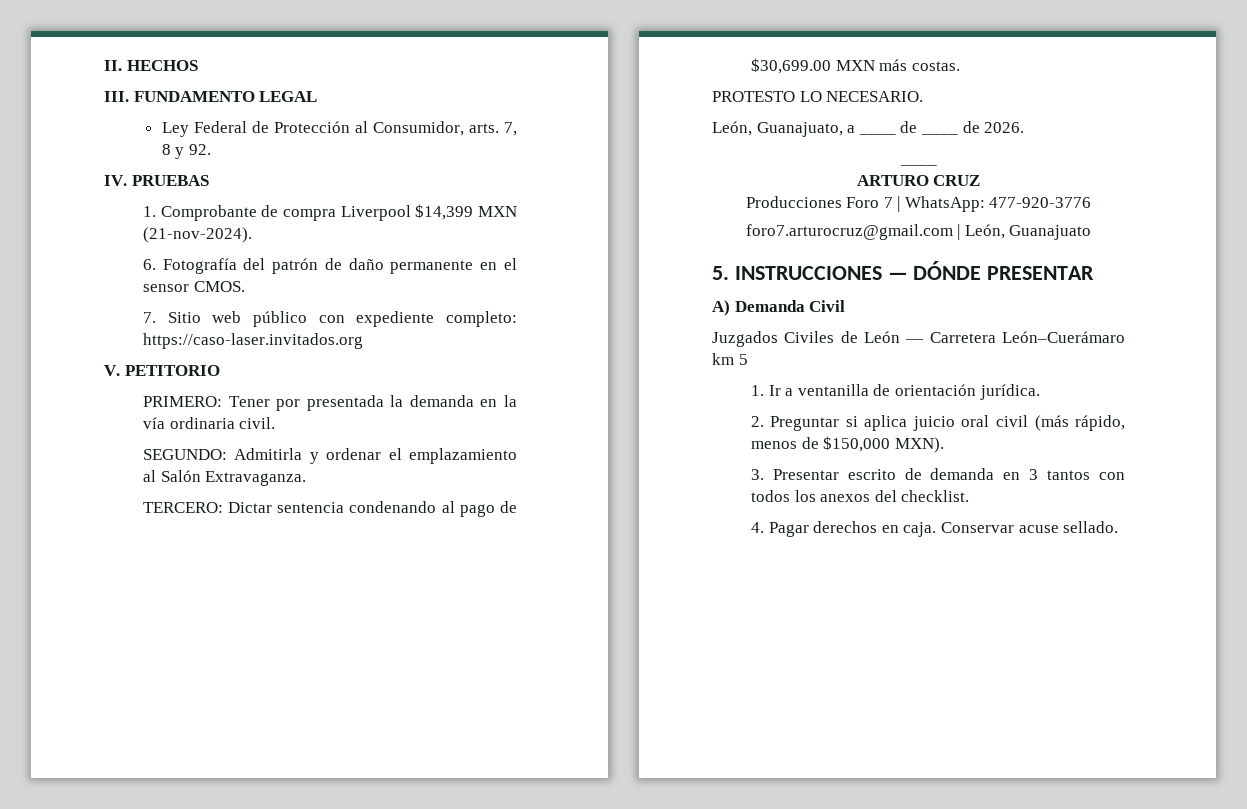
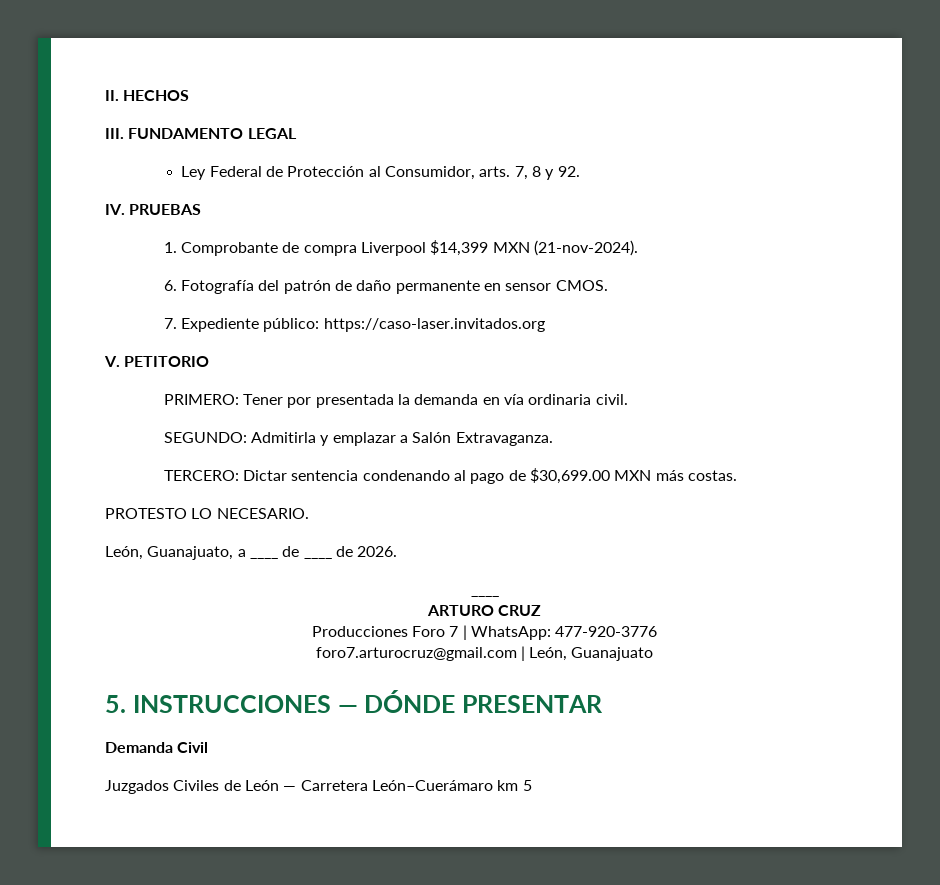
- 6. Fotografía del patrón de daño permanente en el sensor CMOS.
+ 6. Fotografía del patrón de daño permanente en sensor CMOS.
- 7. Sitio web público con expediente completo: https://caso-laser.invitados.org
+ 7. Expediente público: https://caso-laser.invitados.org
- PRIMERO: Tener por presentada la demanda en la vía ordinaria civil.
+ PRIMERO: Tener por presentada la demanda en vía ordinaria civil.
- SEGUNDO: Admitirla y ordenar el emplazamiento al Salón Extravaganza.
+ SEGUNDO: Admitirla y emplazar a Salón Extravaganza.
- A) Demanda Civil
+ Demanda Civil
- 1. Ir a ventanilla de orientación jurídica.
- 2. Preguntar si aplica juicio oral civil (más rápido, menos de $150,000 MXN).
- 3. Presentar escrito de demanda en 3 tantos con todos los anexos del checklist.
- 4. Pagar derechos en caja. Conservar acuse sellado.

